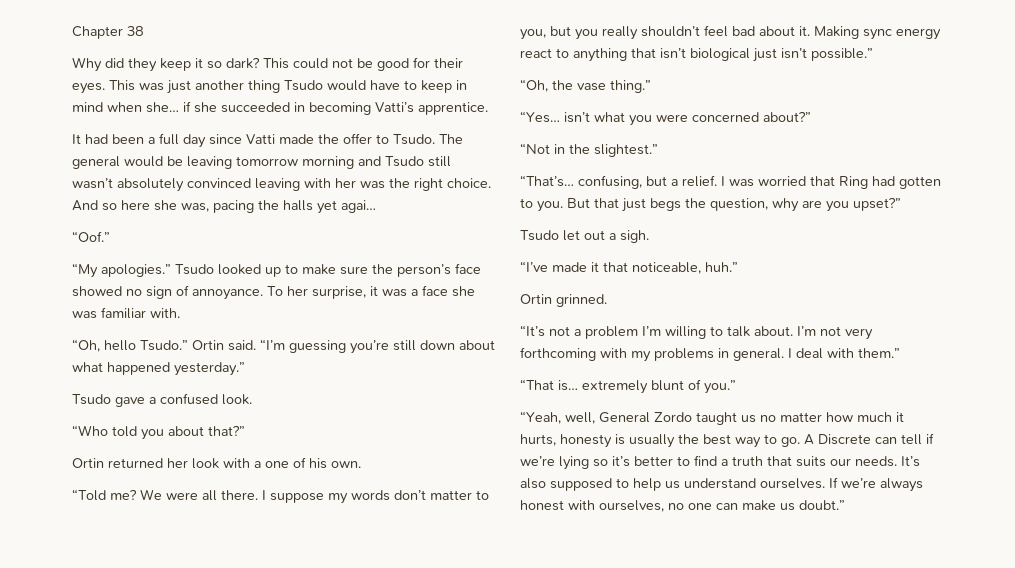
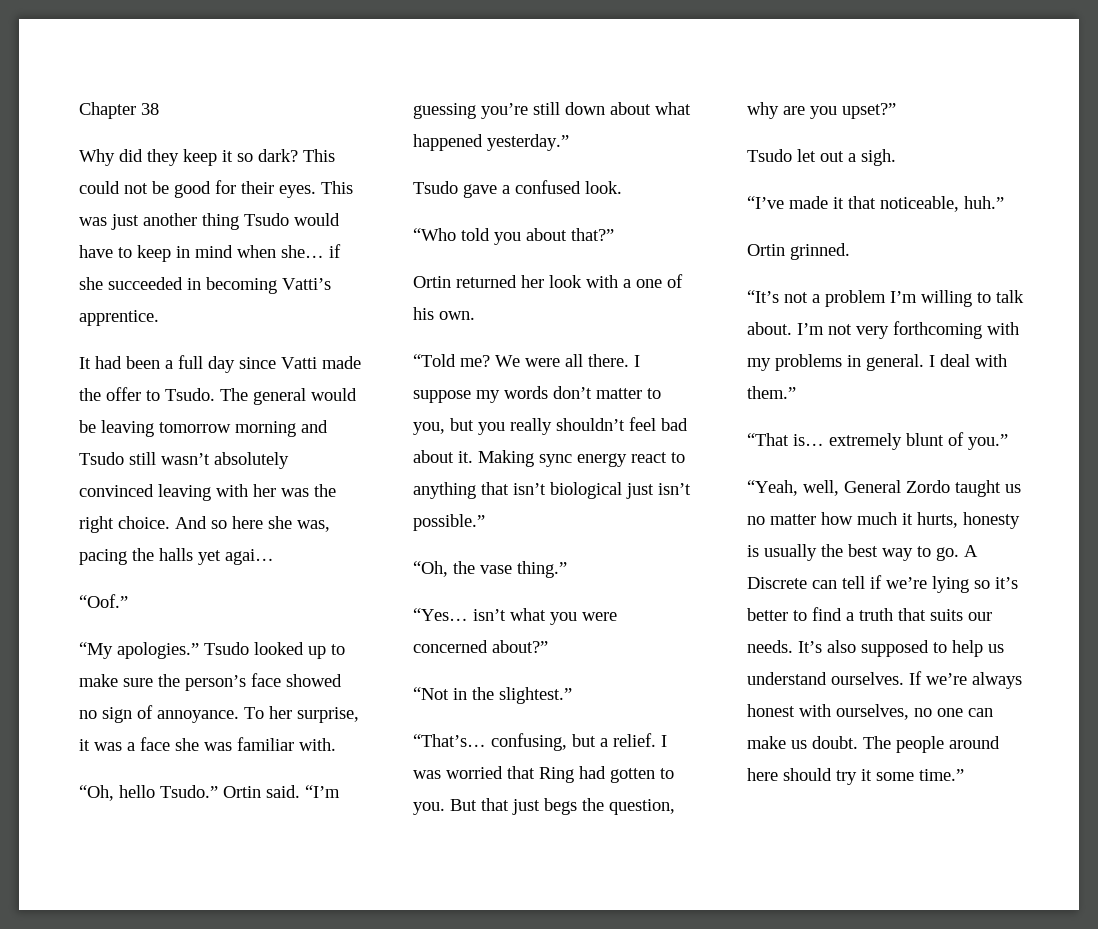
- If we’re always honest with ourselves, no one can make us doubt.”
+ If we’re always honest with ourselves, no one can make us doubt. The people around here should try it some time.”

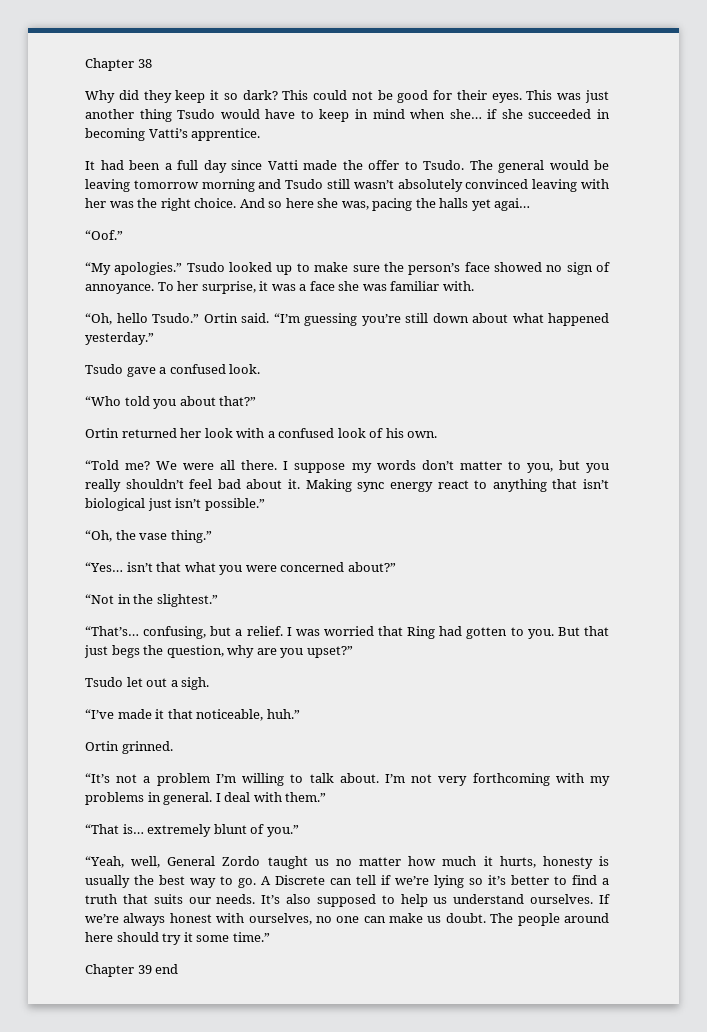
- Ortin returned her look with a one of his own.
+ Ortin returned her look with a confused look of his own.
- “Yes… isn’t what you were concerned about?”
+ “Yes… isn’t that what you were concerned about?”
+ Chapter 39 end

